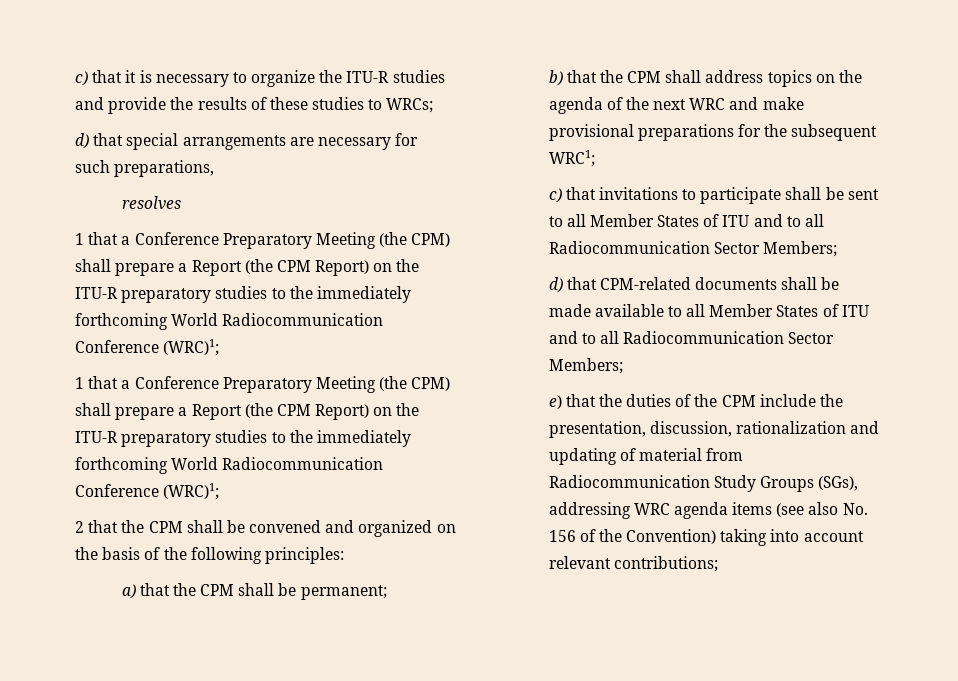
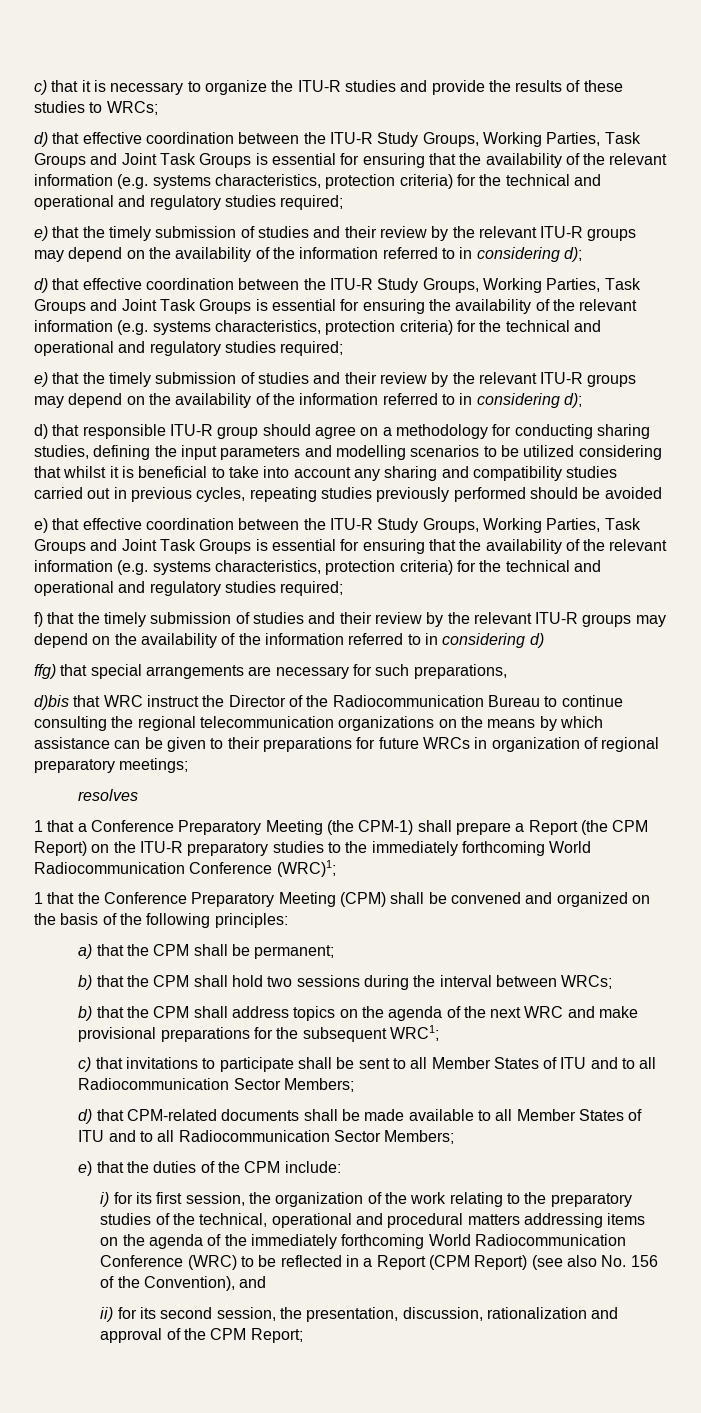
- d) that special arrangements are necessary for such preparations,
+ d) that effective coordination between the ITU-R Study Groups, Working Parties, Task Groups and Joint Task Groups is essential for ensuring that the availability of the relevant information (e.g. systems characteristics, protection criteria) for the technical and operational and regulatory studies required;
+ e) that the timely submission of studies and their review by the relevant ITU-R groups may depend on the availability of the information referred to in considering d);
+ d) that effective coordination between the ITU-R Study Groups, Working Parties, Task Groups and Joint Task Groups is essential for ensuring the availability of the relevant information (e.g. systems characteristics, protection criteria) for the technical and operational and regulatory studies required;
+ e) that the timely submission of studies and their review by the relevant ITU-R groups may depend on the availability of the information referred to in considering d);
+ d) that responsible ITU-R group should agree on a methodology for conducting sharing studies, defining the input parameters and modelling scenarios to be utilized considering that whilst it is beneficial to take into account any sharing and compatibility studies carried out in previous cycles, repeating studies previously performed should be avoided
+ e) that effective coordination between the ITU-R Study Groups, Working Parties, Task Groups and Joint Task Groups is essential for ensuring that the availability of the relevant information (e.g. systems characteristics, protection criteria) for the technical and operational and regulatory studies required;
+ f) that the timely submission of studies and their review by the relevant ITU-R groups may depend on the availability of the information referred to in considering d)
+ ffg) that special arrangements are necessary for such preparations,
+ d)bis that WRC instruct the Director of the Radiocommunication Bureau to continue consulting the regional telecommunication organizations on the means by which assistance can be given to their preparations for future WRCs in organization of regional preparatory meetings;
  resolves
- 1 that a Conference Preparatory Meeting (the CPM) shall prepare a Report (the CPM Report) on the ITU-R preparatory studies to the immediately forthcoming World Radiocommunication Conference (WRC)1;
- 1 that a Conference Preparatory Meeting (the CPM) shall prepare a Report (the CPM Report) on the ITU-R preparatory studies to the immediately forthcoming World Radiocommunication Conference (WRC)1;
- 2 that the CPM shall be convened and organized on the basis of the following principles:
+ 1 that a Conference Preparatory Meeting (the CPM-1) shall prepare a Report (the CPM Report) on the ITU-R preparatory studies to the immediately forthcoming World Radiocommunication Conference (WRC)1;
+ 1 that the Conference Preparatory Meeting (CPM) shall be convened and organized on the basis of the following principles:
+ b) that the CPM shall hold two sessions during the interval between WRCs;
- e) that the duties of the CPM include the presentation, discussion, rationalization and updating of material from Radiocommunication Study Groups (SGs), addressing WRC agenda items (see also No. 156 of the Convention) taking into account relevant contributions;
+ e) that the duties of the CPM include:
+ i) for its first session, the organization of the work relating to the preparatory studies of the technical, operational and procedural matters addressing items on the agenda of the immediately forthcoming World Radiocommunication Conference (WRC) to be reflected in a Report (CPM Report) (see also No. 156 of the Convention), and
+ ii) for its second session, the presentation, discussion, rationalization and approval of the CPM Report;

